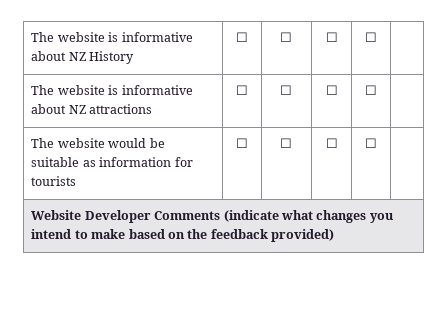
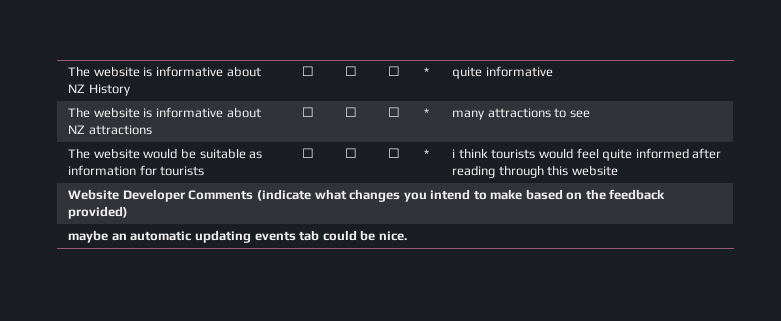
- The website is informative about NZ History | ☐ | ☐ | ☐ | ☐ |
+ The website is informative about NZ History | ☐ | ☐ | ☐ | * | quite informative
- The website is informative about NZ attractions | ☐ | ☐ | ☐ | ☐ |
+ The website is informative about NZ attractions | ☐ | ☐ | ☐ | * | many attractions to see
- The website would be suitable as information for tourists | ☐ | ☐ | ☐ | ☐ |
+ The website would be suitable as information for tourists | ☐ | ☐ | ☐ | * | i think tourists would feel quite informed after reading through this website
+ maybe an automatic updating events tab could be nice.

